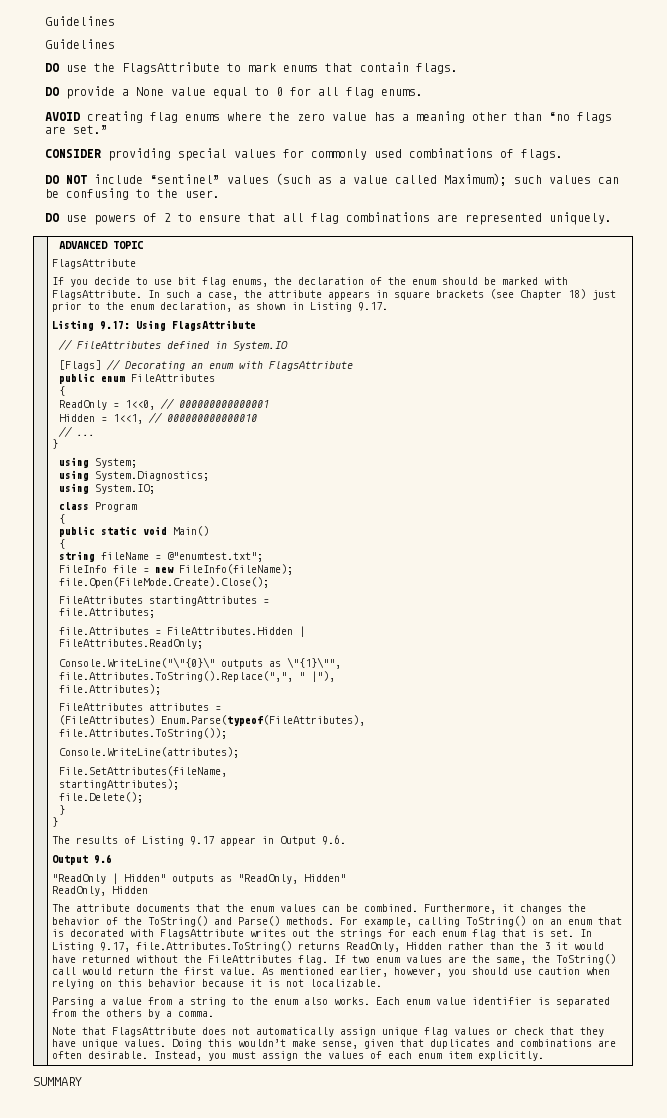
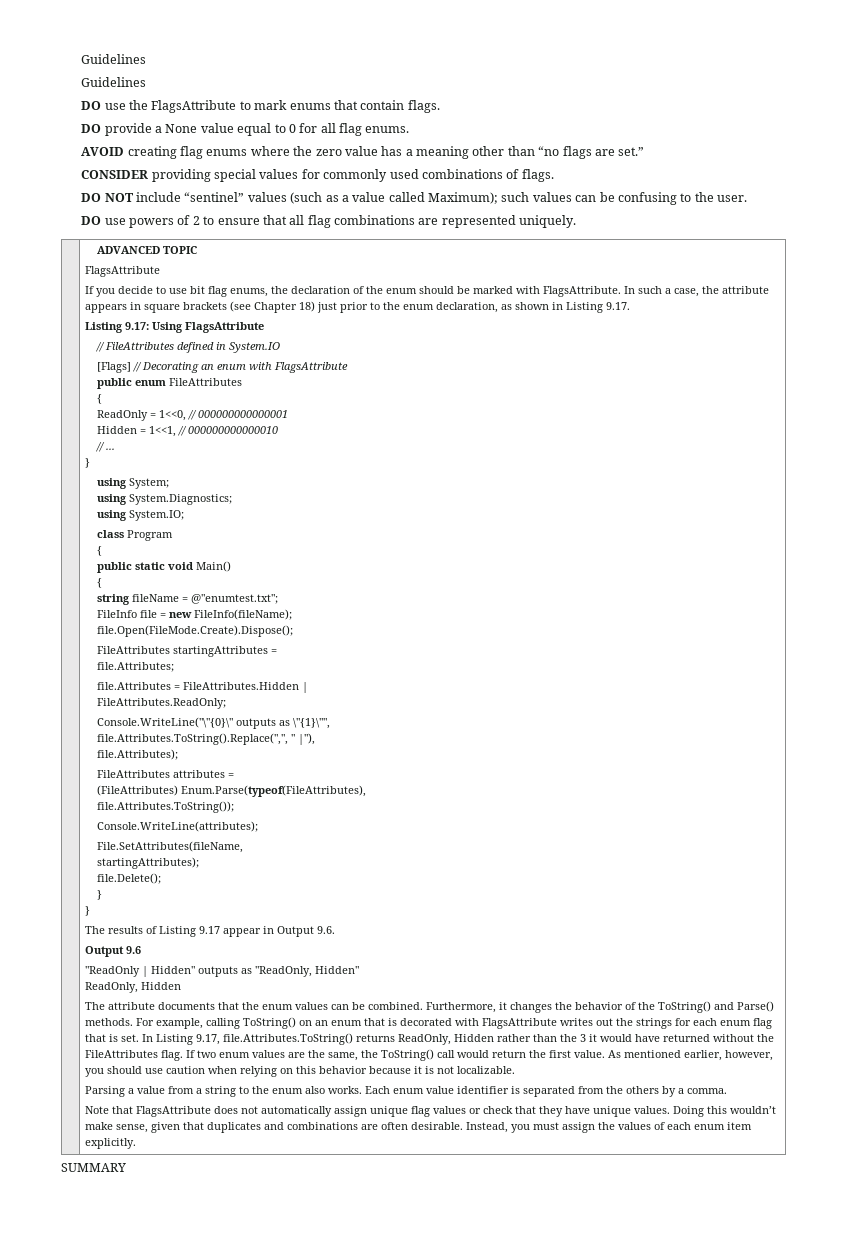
- file.Open(FileMode.Create).Close();
+ file.Open(FileMode.Create).Dispose();

